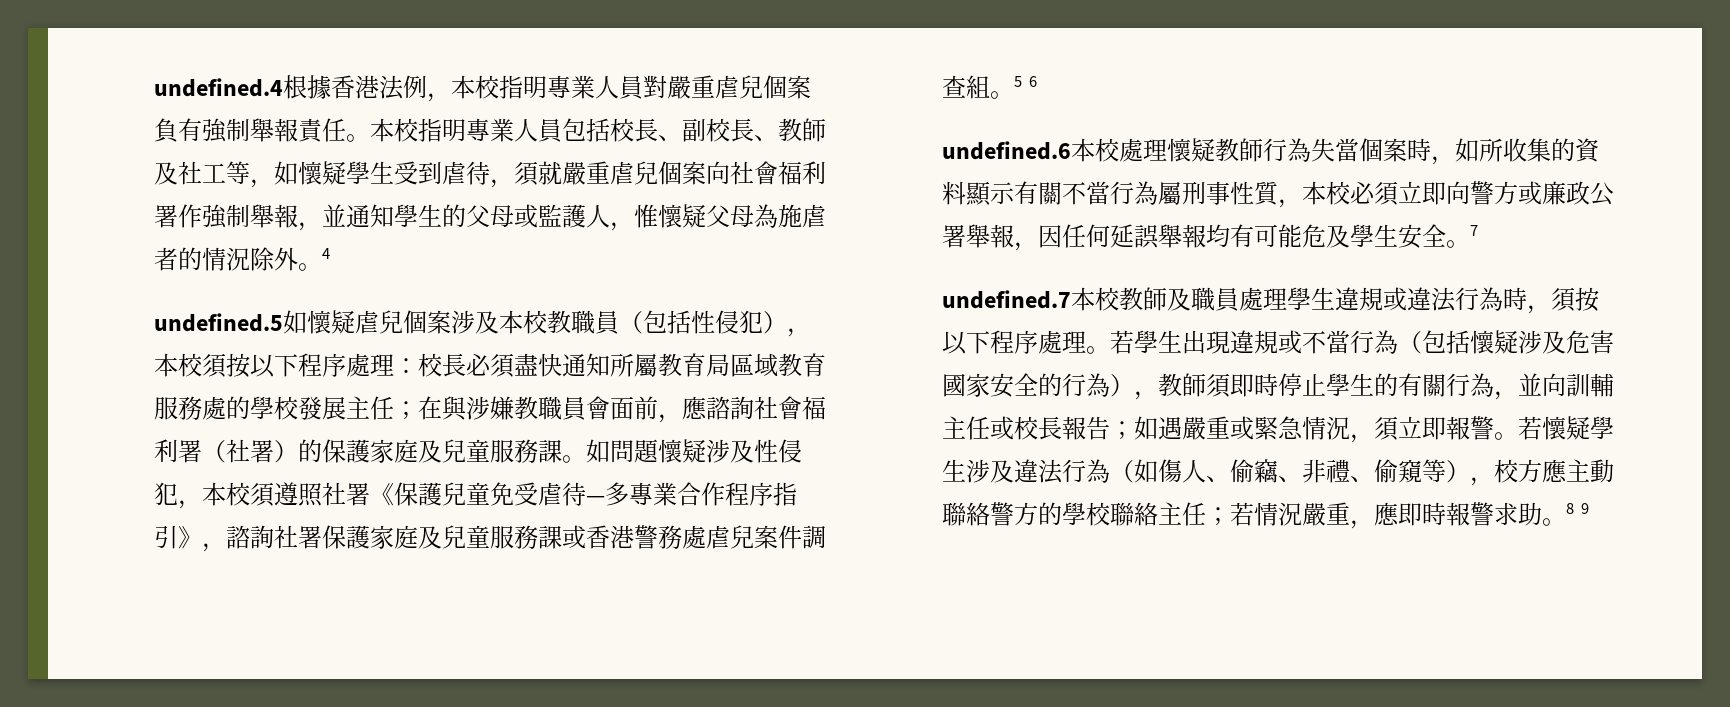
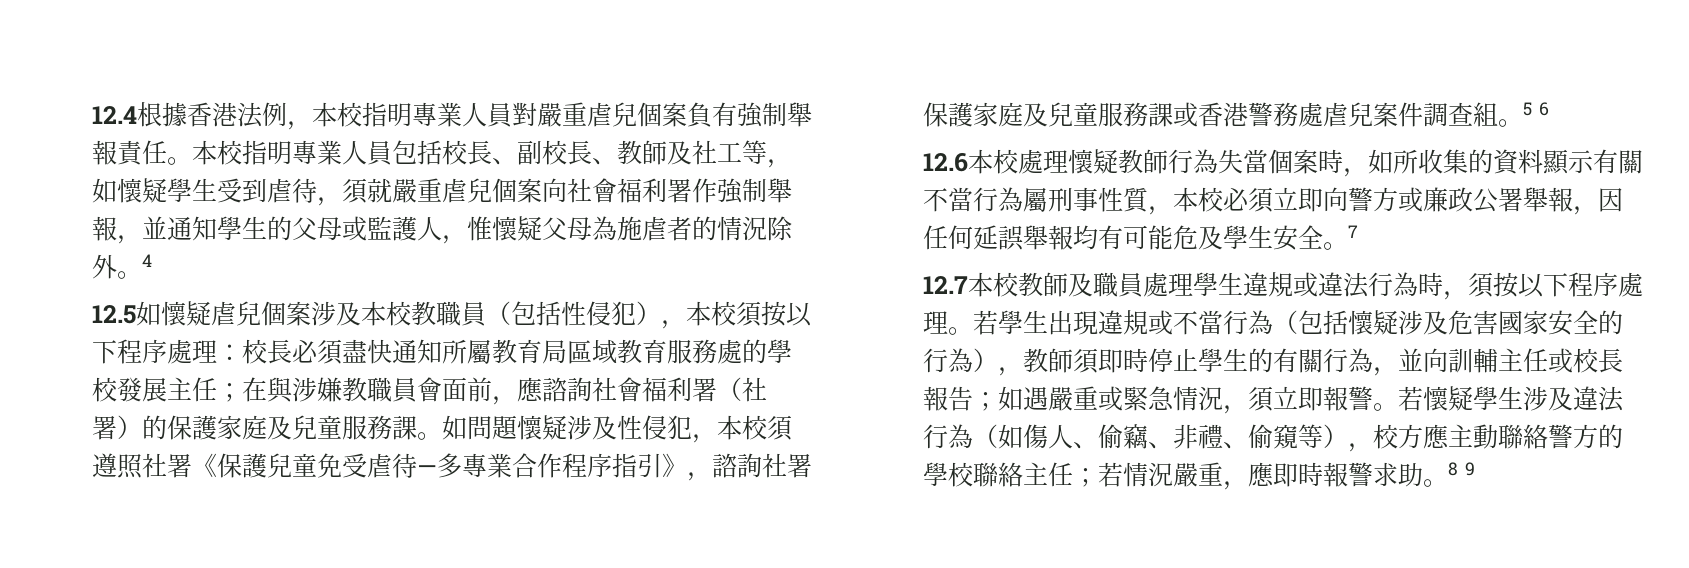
- undefined.4根據香港法例，本校指明專業人員對嚴重虐兒個案負有強制舉報責任。
+ 12.4根據香港法例，本校指明專業人員對嚴重虐兒個案負有強制舉報責任。
- undefined.5如懷疑虐兒個案涉及本校教職員（包括性侵犯），本校須按以下程序處理：校長必須盡快通知所屬教育局區域教育服務處的學校發展主任；在與涉嫌教職員會面前，應諮詢社會福利署（社署）的保護家庭及兒童服務課。
+ 12.5如懷疑虐兒個案涉及本校教職員（包括性侵犯），本校須按以下程序處理：校長必須盡快通知所屬教育局區域教育服務處的學校發展主任；在與涉嫌教職員會面前，應諮詢社會福利署（社署）的保護家庭及兒童服務課。
- undefined.6本校處理懷疑教師行為失當個案時，如所收集的資料顯示有關不當行為屬刑事性質，本校必須立即向警方或廉政公署舉報，因任何延誤舉報均有可能危及學生安全。
+ 12.6本校處理懷疑教師行為失當個案時，如所收集的資料顯示有關不當行為屬刑事性質，本校必須立即向警方或廉政公署舉報，因任何延誤舉報均有可能危及學生安全。
- undefined.7本校教師及職員處理學生違規或違法行為時，須按以下程序處理。
+ 12.7本校教師及職員處理學生違規或違法行為時，須按以下程序處理。

